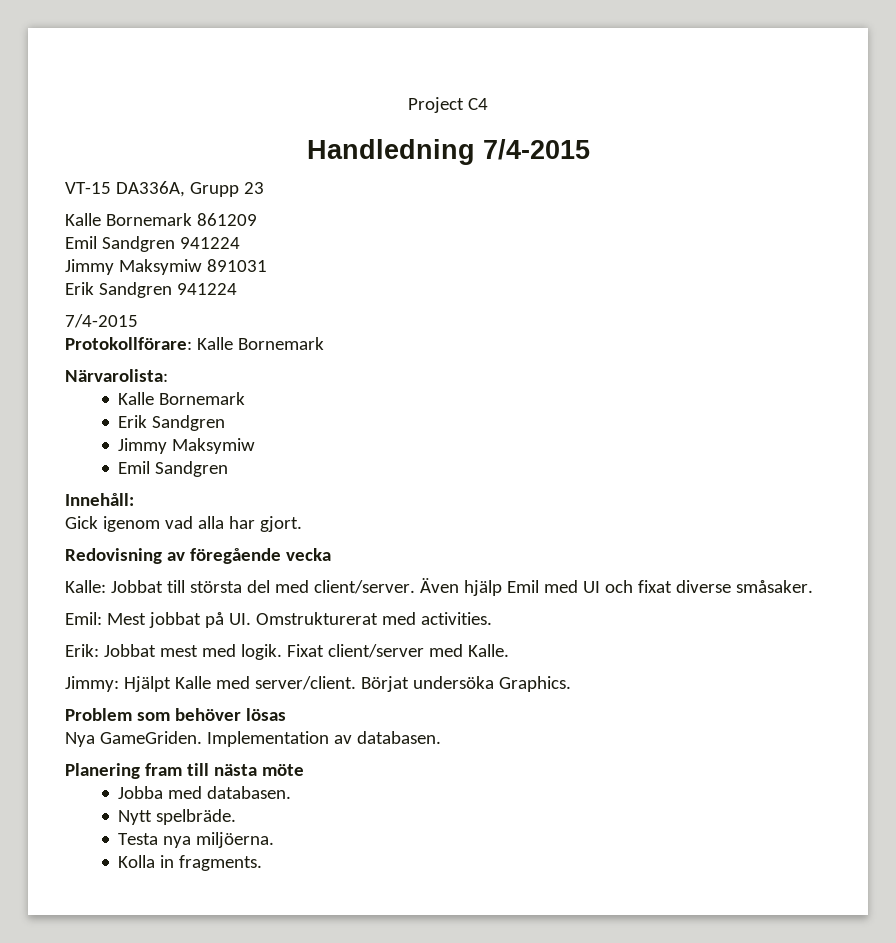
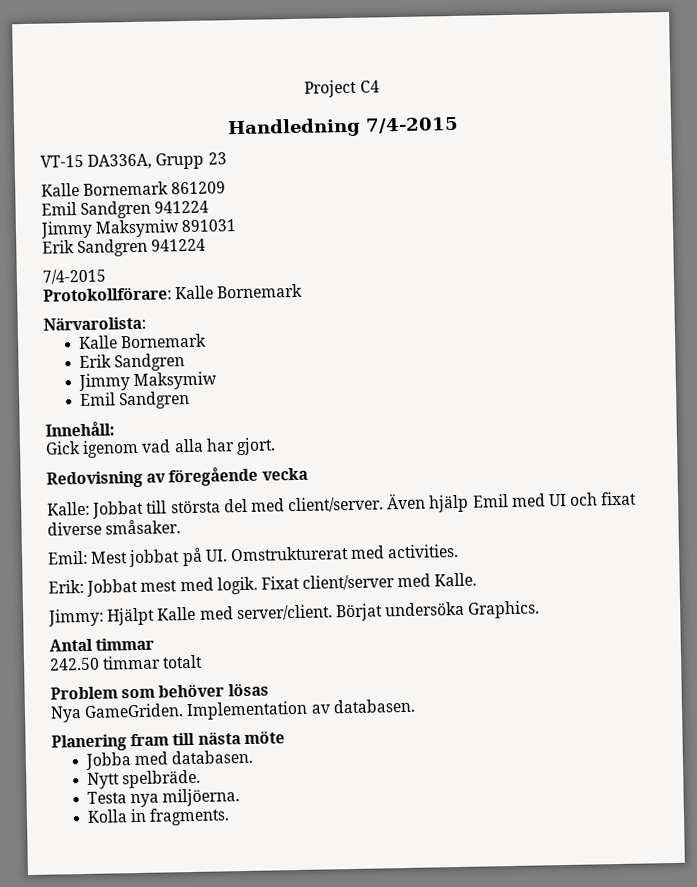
+ Antal timmar
+ 242.50 timmar totalt

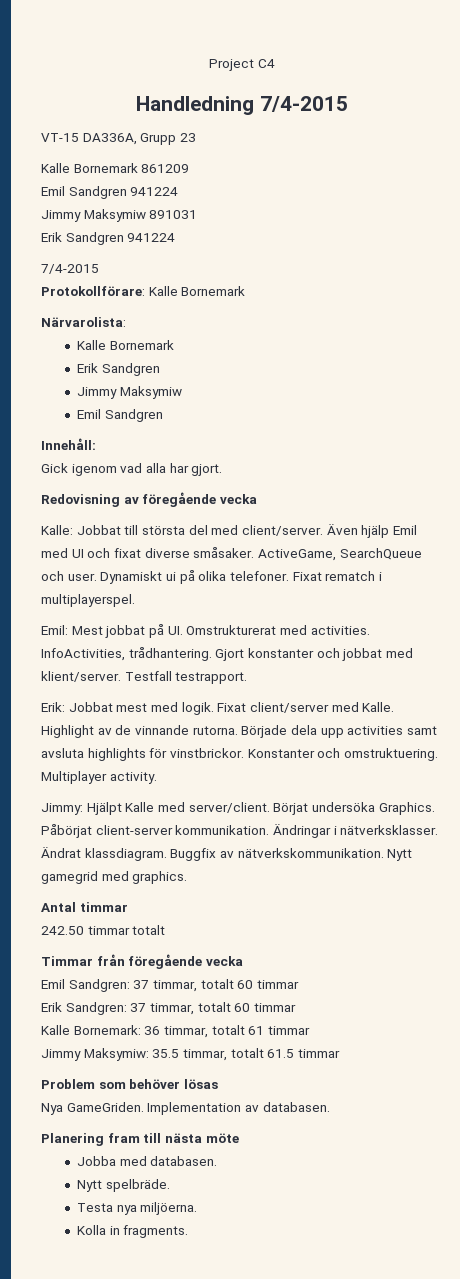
+ ActiveGame, SearchQueue och user. Dynamiskt ui på olika telefoner. Fixat rematch i multiplayerspel.
+ InfoActivities, trådhantering. Gjort konstanter och jobbat med klient/server. Testfall testrapport.
+ Highlight av de vinnande rutorna. Började dela upp activities samt avsluta highlights för vinstbrickor. Konstanter och omstruktuering. Multiplayer activity.
+ Påbörjat client-server kommunikation. Ändringar i nätverksklasser. Ändrat klassdiagram. Buggfix av nätverkskommunikation. Nytt gamegrid med graphics.
+ Timmar från föregående vecka
+ Emil Sandgren: 37 timmar, totalt 60 timmar
+ Erik Sandgren: 37 timmar, totalt 60 timmar
+ Kalle Bornemark: 36 timmar, totalt 61 timmar
+ Jimmy Maksymiw: 35.5 timmar, totalt 61.5 timmar

